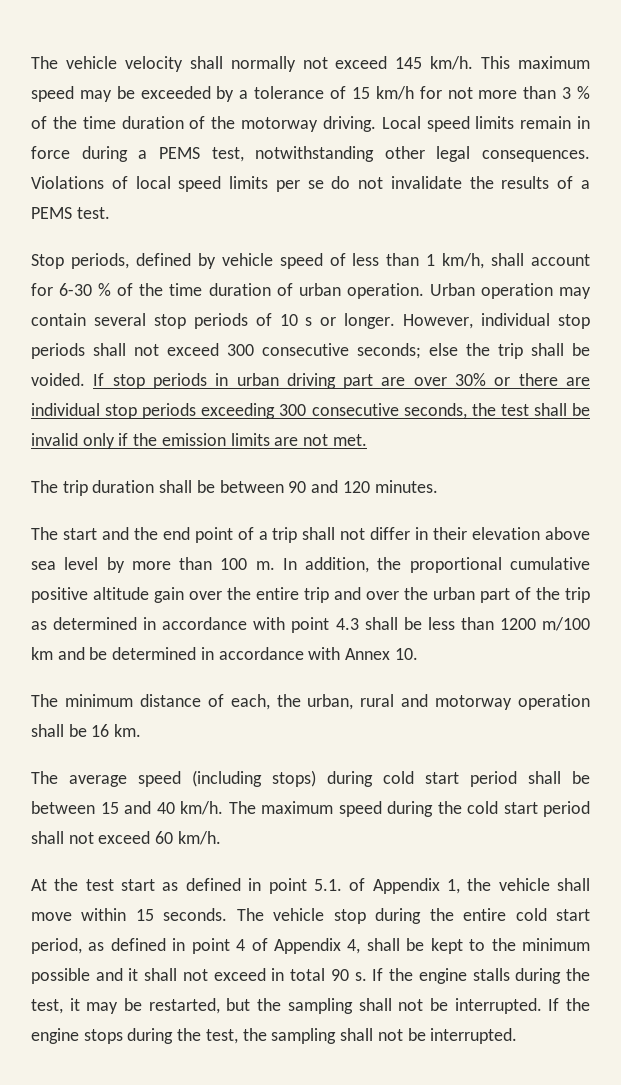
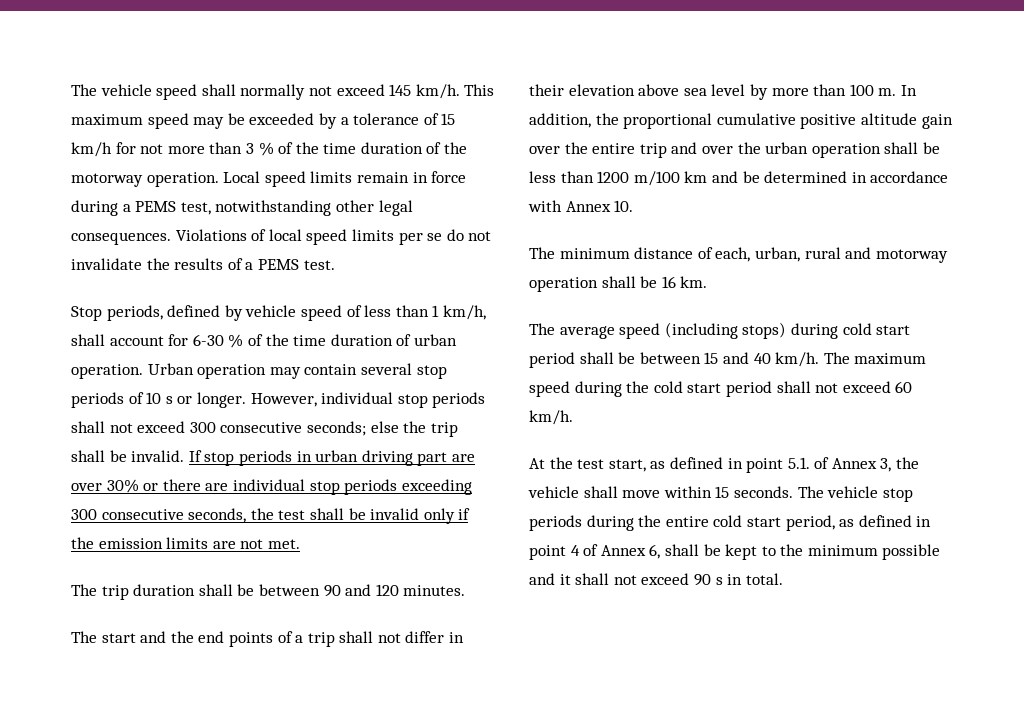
- The vehicle velocity shall normally not exceed 145 km/h.
+ The vehicle speed shall normally not exceed 145 km/h.
- This maximum speed may be exceeded by a tolerance of 15 km/h for not more than 3 % of the time duration of the motorway driving.
+ This maximum speed may be exceeded by a tolerance of 15 km/h for not more than 3 % of the time duration of the motorway operation.
- However, individual stop periods shall not exceed 300 consecutive seconds; else the trip shall be voided.
+ However, individual stop periods shall not exceed 300 consecutive seconds; else the trip shall be invalid.
- The start and the end point of a trip shall not differ in their elevation above sea level by more than 100 m.
+ The start and the end points of a trip shall not differ in their elevation above sea level by more than 100 m.
- In addition, the proportional cumulative positive altitude gain over the entire trip and over the urban part of the trip as determined in accordance with point 4.3 shall be less than 1200 m/100 km and be determined in accordance with Annex 10.
+ In addition, the proportional cumulative positive altitude gain over the entire trip and over the urban operation shall be less than 1200 m/100 km and be determined in accordance with Annex 10.
- The minimum distance of each, the urban, rural and motorway operation shall be 16 km.
+ The minimum distance of each, urban, rural and motorway operation shall be 16 km.
- At the test start as defined in point 5.1. of Appendix 1, the vehicle shall move within 15 seconds.
+ At the test start, as defined in point 5.1. of Annex 3, the vehicle shall move within 15 seconds.
- The vehicle stop during the entire cold start period, as defined in point 4 of Appendix 4, shall be kept to the minimum possible and it shall not exceed in total 90 s. If the engine stalls during the test, it may be restarted, but the sampling shall not be interrupted. If the engine stops during the test, the sampling shall not be interrupted.
+ The vehicle stop periods during the entire cold start period, as defined in point 4 of Annex 6, shall be kept to the minimum possible and it shall not exceed 90 s in total.

